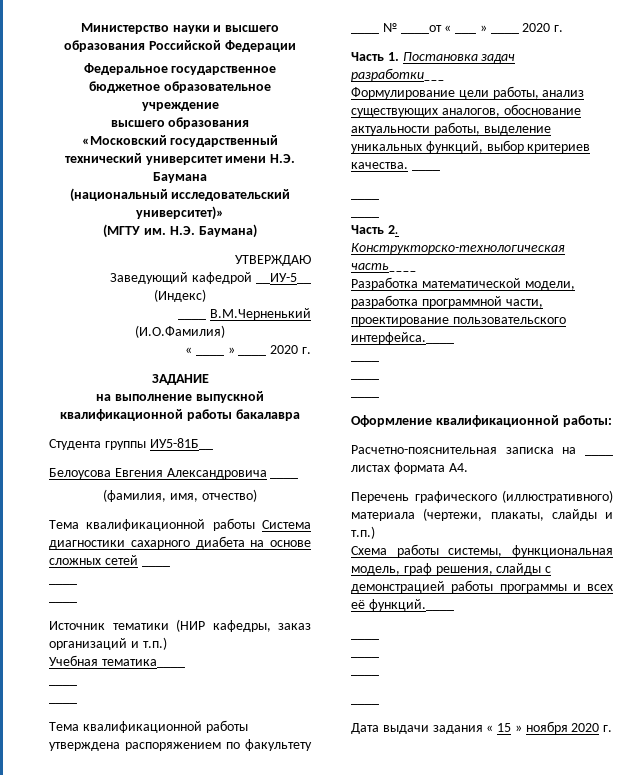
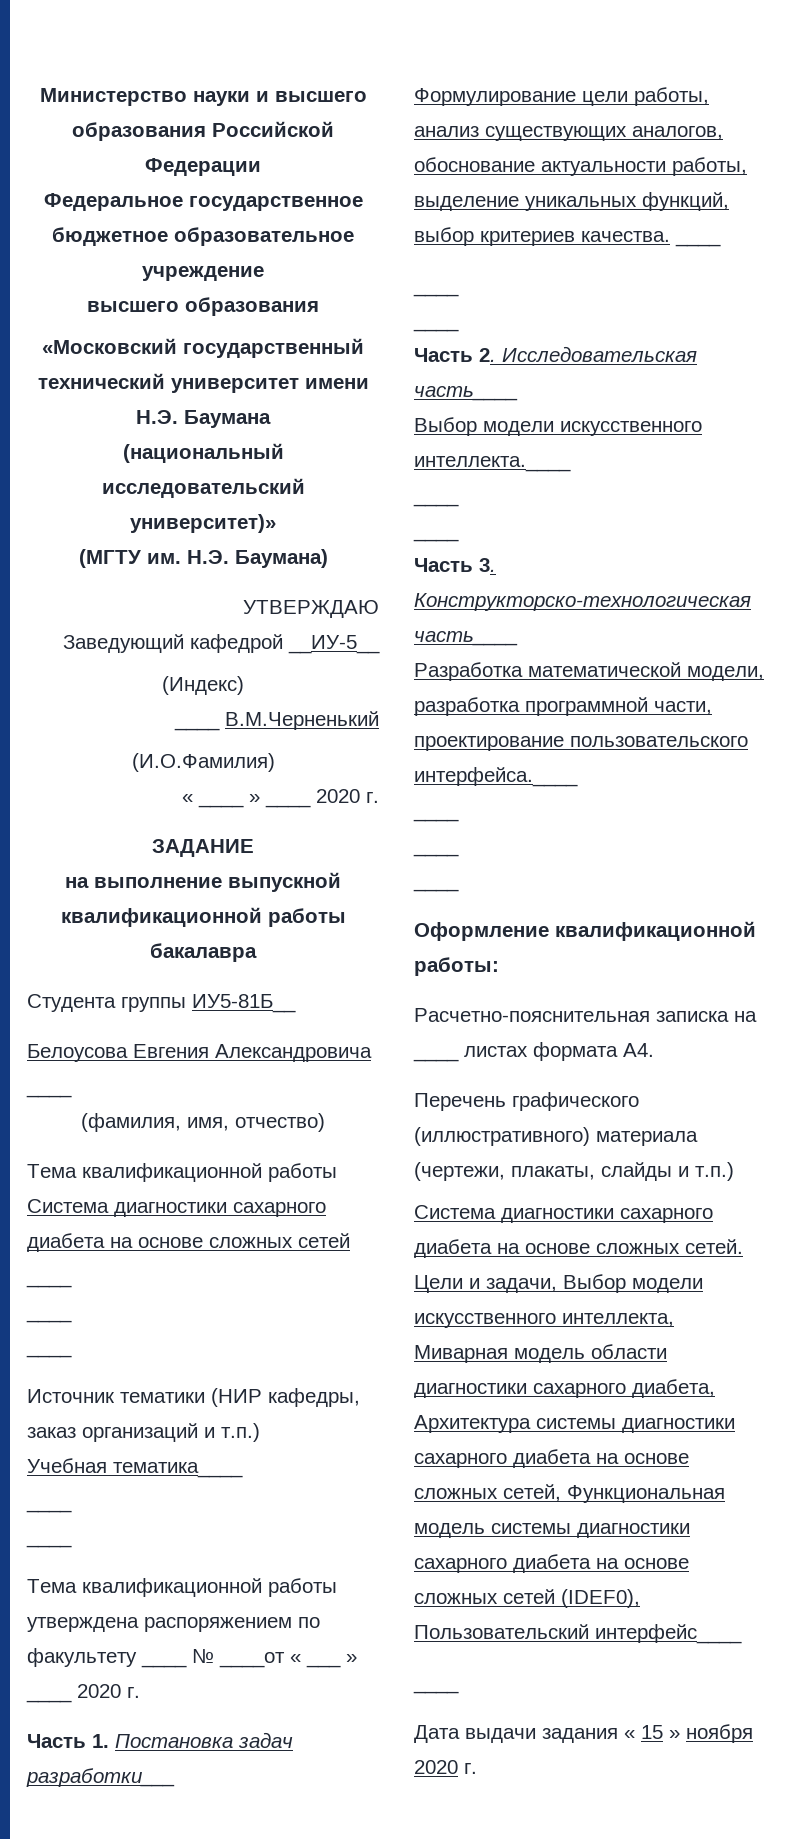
- Часть 2. Конструкторско-технологическая часть____
+ Часть 2. Исследовательская часть____
+ Выбор модели искусственного интеллекта.____
+ ____
+ ____
+ Часть 3. Конструкторско-технологическая часть____
- Схема работы системы, функциональная модель, граф решения, слайды с демонстрацией работы программы и всех её функций.____
- ____
- ____
- ____
+ Система диагностики сахарного диабета на основе сложных сетей. Цели и задачи, Выбор модели искусственного интеллекта, Миварная модель области диагностики сахарного диабета, Архитектура системы диагностики сахарного диабета на основе сложных сетей, Функциональная модель системы диагностики сахарного диабета на основе сложных сетей (IDEF0), Пользовательский интерфейс____

